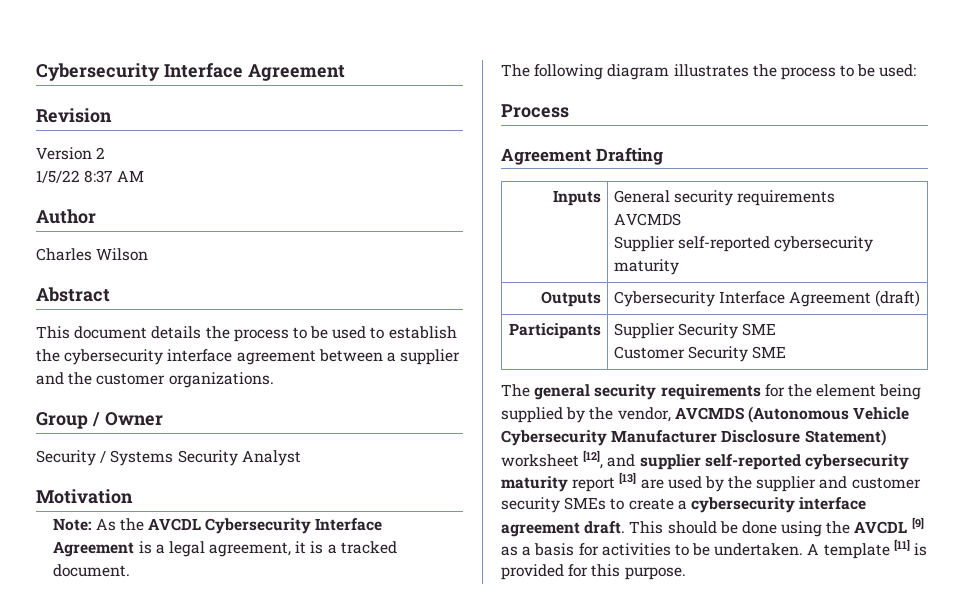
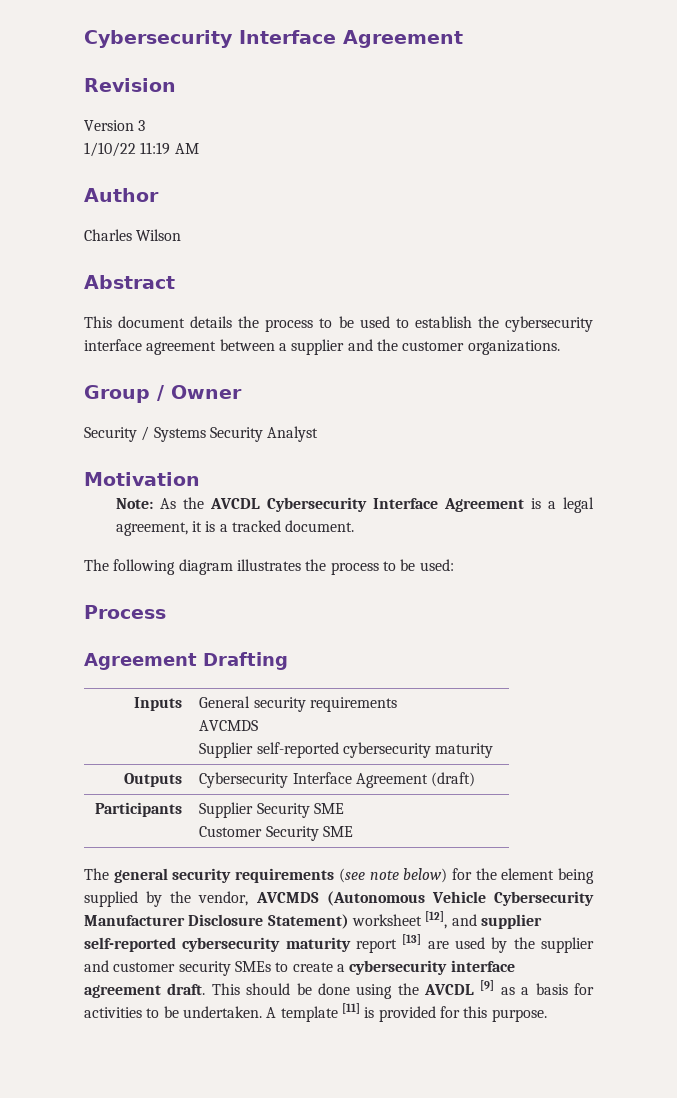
- Version 2
- 1/5/22 8:37 AM
+ Version 3
+ 1/10/22 11:19 AM
- The general security requirements for the element being supplied by the vendor, AVCMDS (Autonomous Vehicle Cybersecurity Manufacturer Disclosure Statement) worksheet [12], and supplier self-reported cybersecurity maturity report [13] are used by the supplier and customer security SMEs to create a cybersecurity interface agreement draft.
+ The general security requirements (see note below) for the element being supplied by the vendor, AVCMDS (Autonomous Vehicle Cybersecurity Manufacturer Disclosure Statement) worksheet [12], and supplier self-reported cybersecurity maturity report [13] are used by the supplier and customer security SMEs to create a cybersecurity interface agreement draft.

